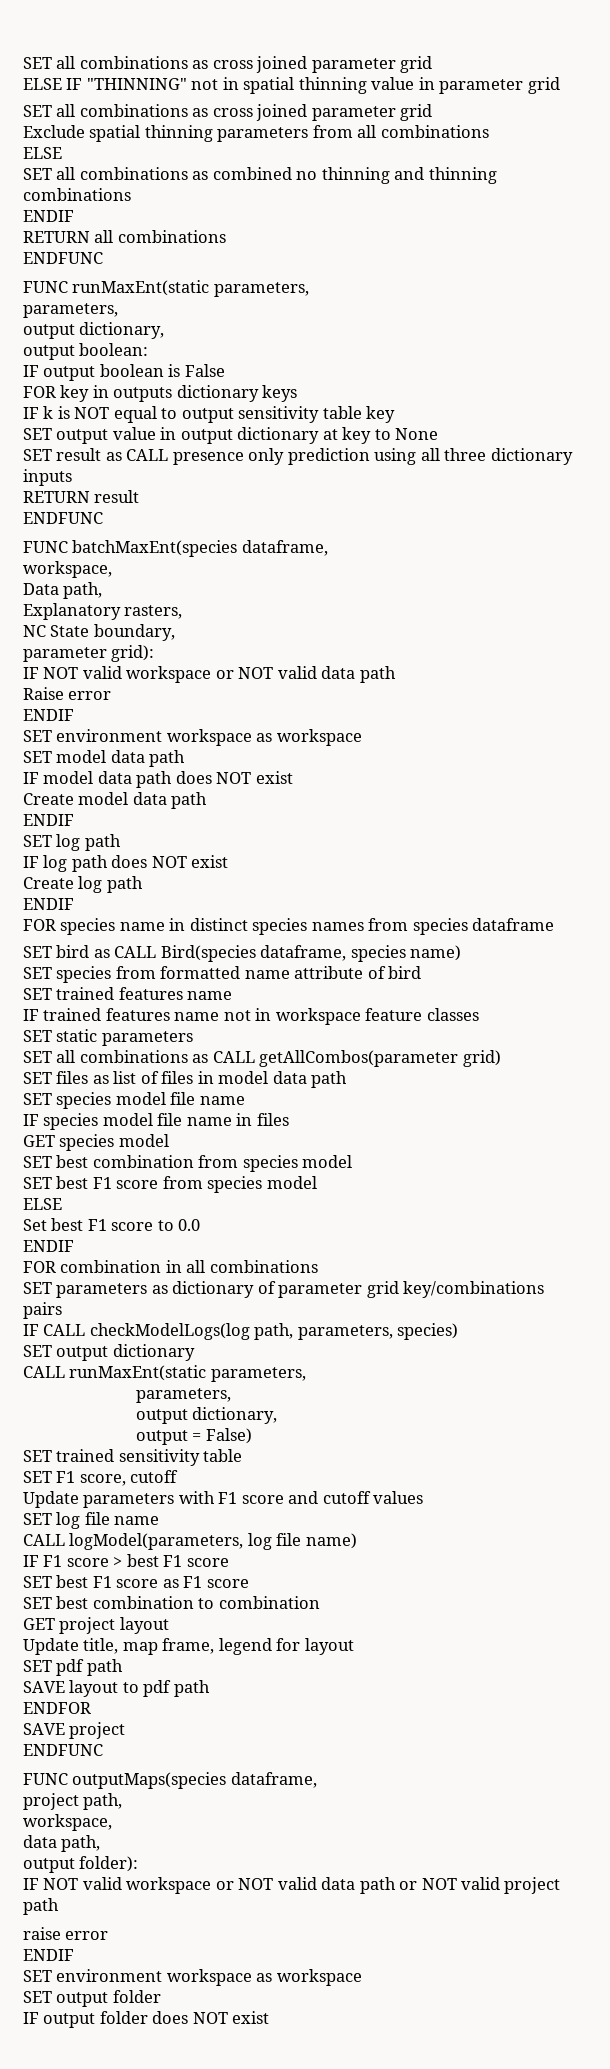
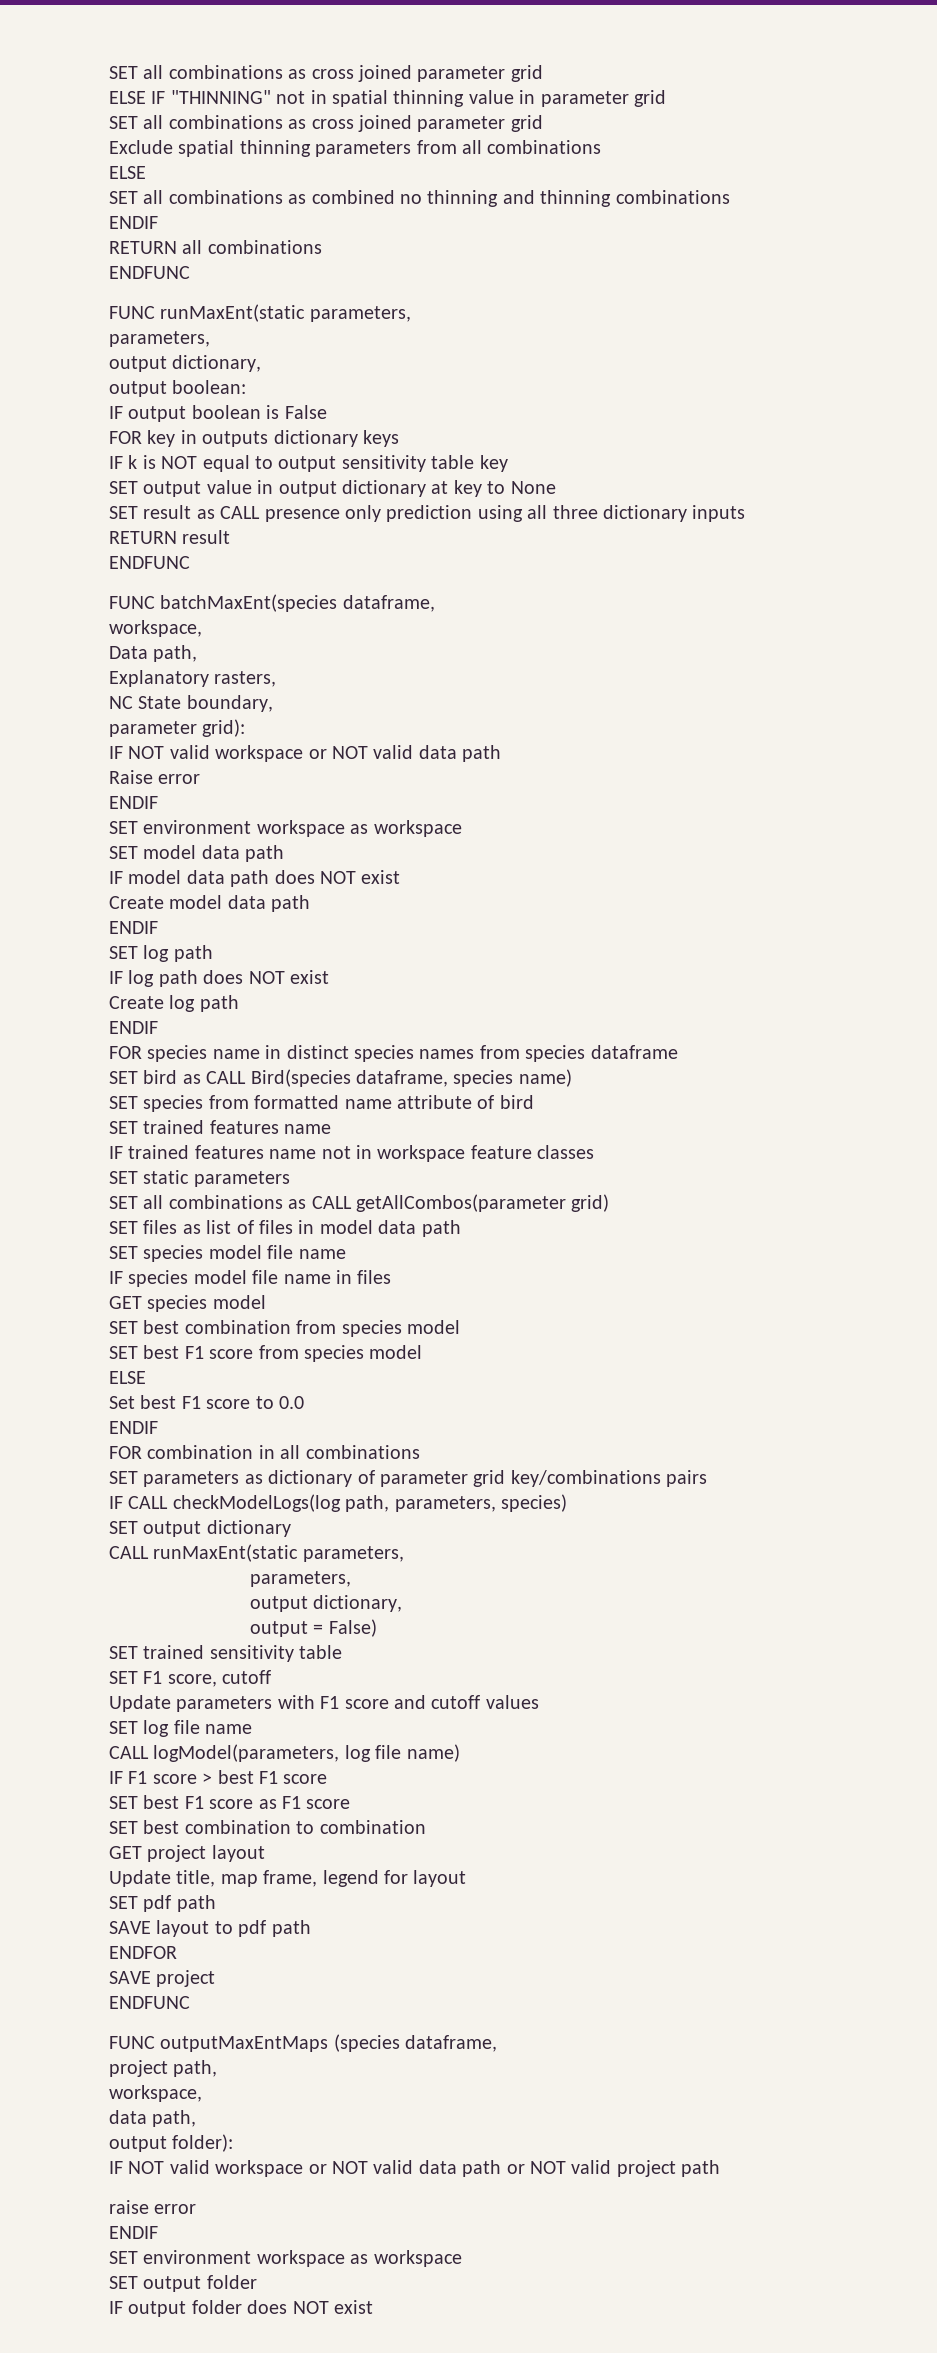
- FUNC outputMaps(species dataframe,
+ FUNC outputMaxEntMaps (species dataframe,

